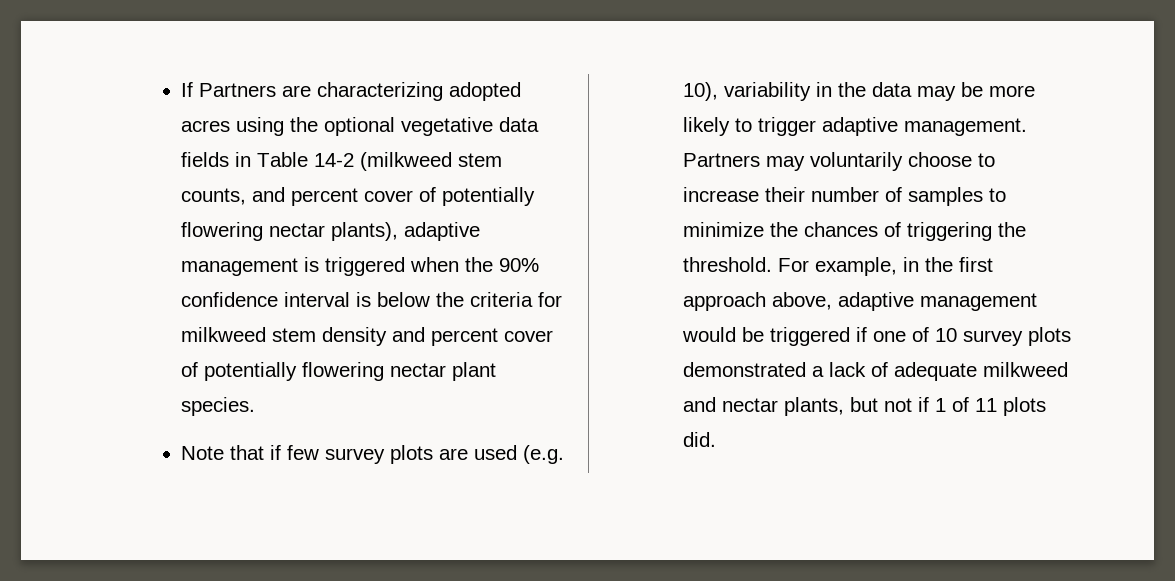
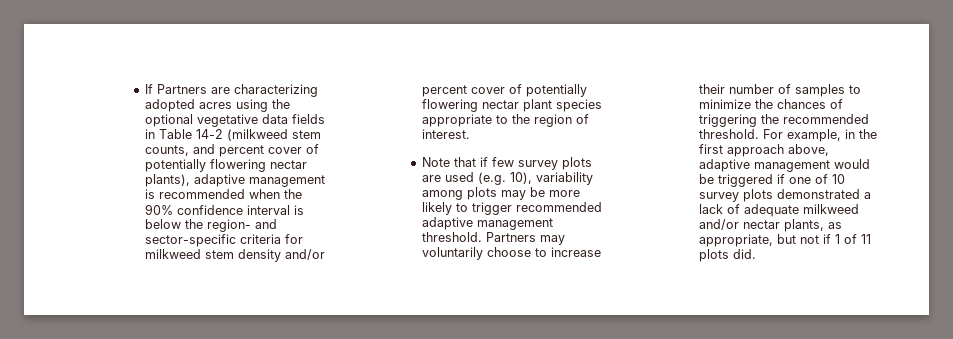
- If Partners are characterizing adopted acres using the optional vegetative data fields in Table 14-2 (milkweed stem counts, and percent cover of potentially flowering nectar plants), adaptive management is triggered when the 90% confidence interval is below the criteria for milkweed stem density and percent cover of potentially flowering nectar plant species.
+ If Partners are characterizing adopted acres using the optional vegetative data fields in Table 14-2 (milkweed stem counts, and percent cover of potentially flowering nectar plants), adaptive management is recommended when the 90% confidence interval is below the region- and sector-specific criteria for milkweed stem density and/or percent cover of potentially flowering nectar plant species appropriate to the region of interest.
- Note that if few survey plots are used (e.g. 10), variability in the data may be more likely to trigger adaptive management.
+ Note that if few survey plots are used (e.g. 10), variability among plots may be more likely to trigger recommended adaptive management threshold.
- Partners may voluntarily choose to increase their number of samples to minimize the chances of triggering the threshold.
+ Partners may voluntarily choose to increase their number of samples to minimize the chances of triggering the recommended threshold.
- For example, in the first approach above, adaptive management would be triggered if one of 10 survey plots demonstrated a lack of adequate milkweed and nectar plants, but not if 1 of 11 plots did.
+ For example, in the first approach above, adaptive management would be triggered if one of 10 survey plots demonstrated a lack of adequate milkweed and/or nectar plants, as appropriate, but not if 1 of 11 plots did.

